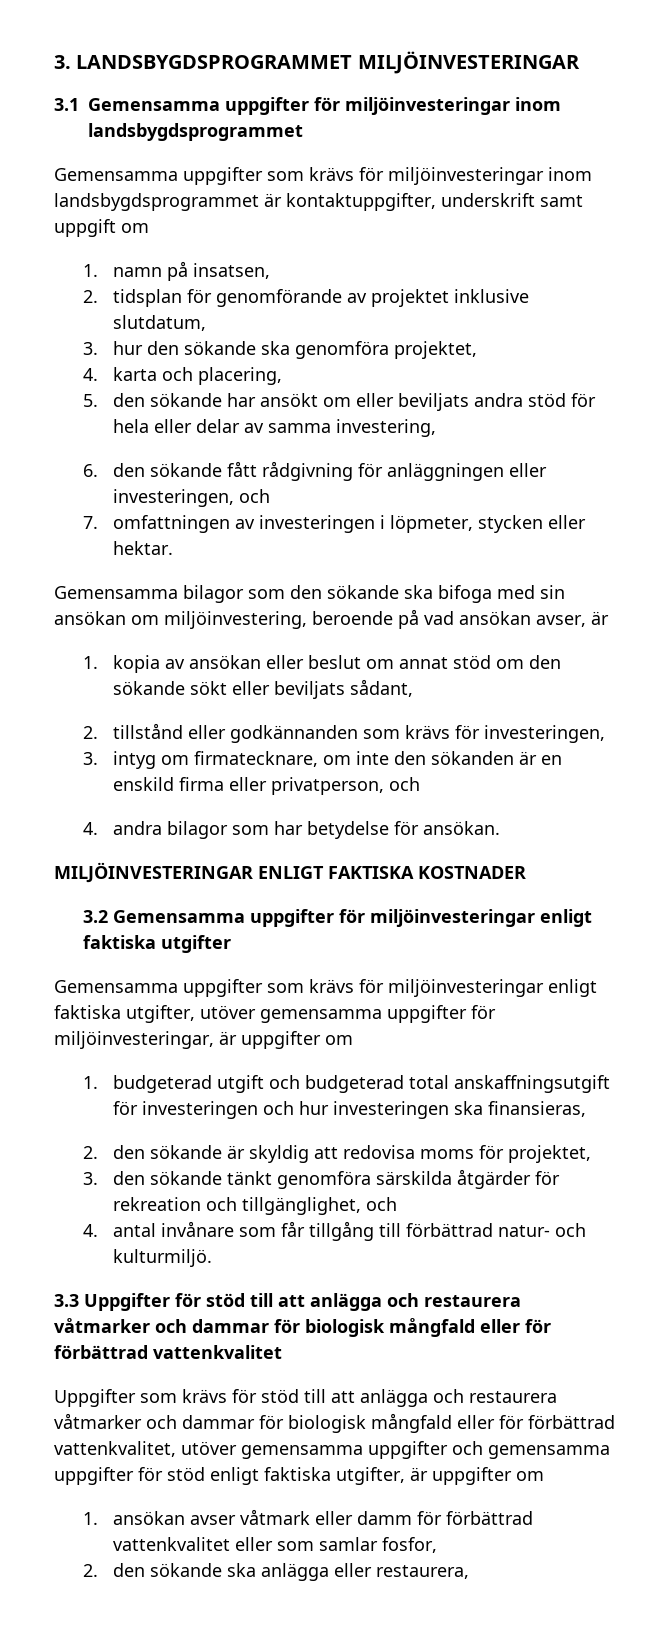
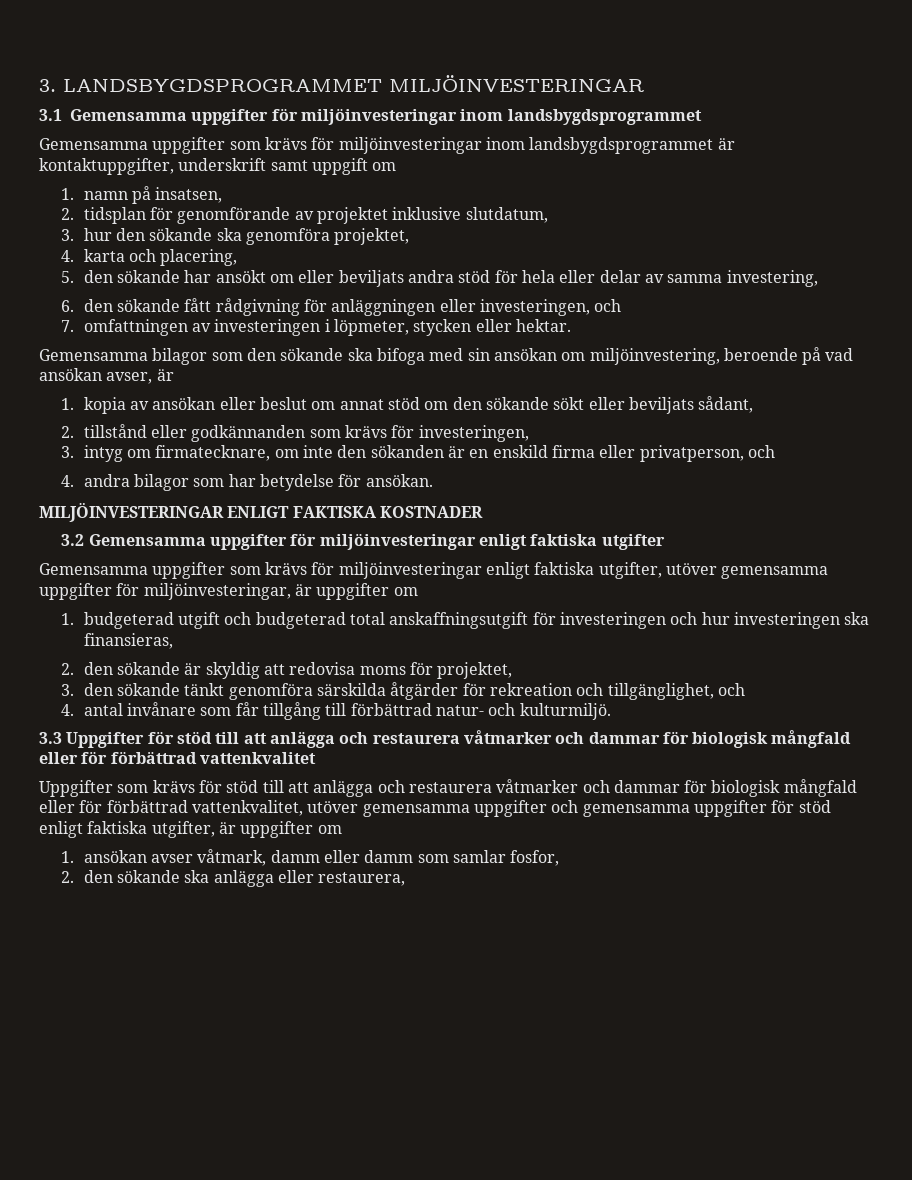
- 1. ansökan avser våtmark eller damm för förbättrad vattenkvalitet eller som samlar fosfor,
+ 1. ansökan avser våtmark, damm eller damm som samlar fosfor,

